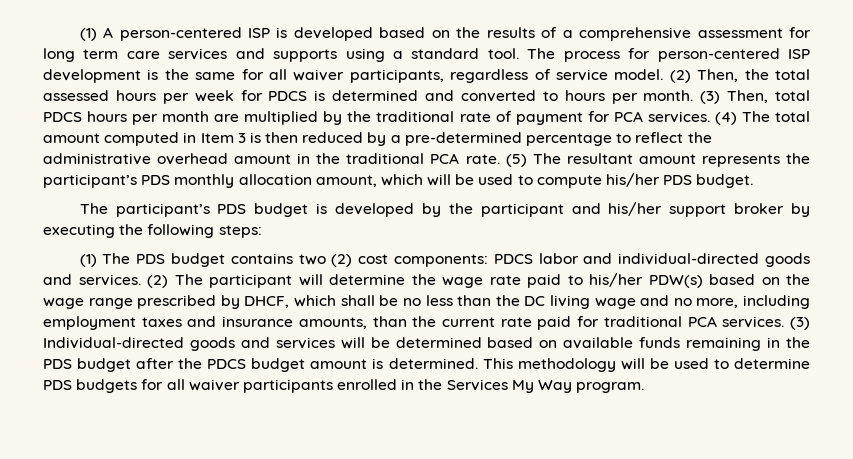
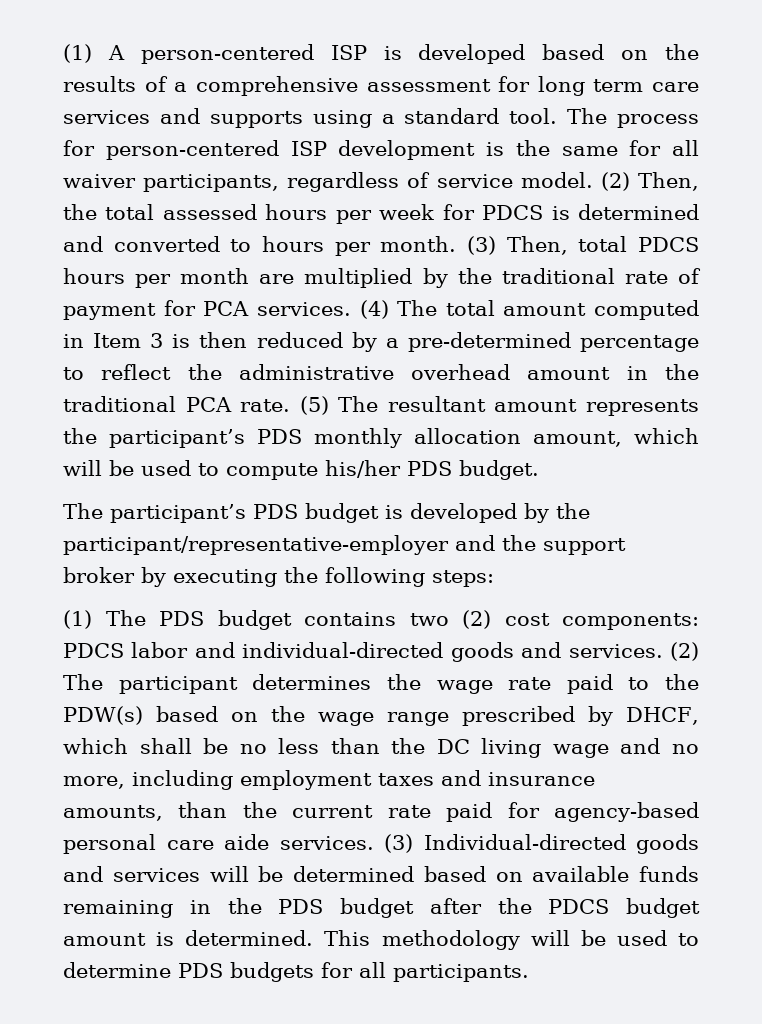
- The participant’s PDS budget is developed by the participant and his/her support broker by executing the following steps:
+ The participant’s PDS budget is developed by the participant/representative-employer and the support broker by executing the following steps:
- (2) The participant will determine the wage rate paid to his/her PDW(s) based on the wage range prescribed by DHCF, which shall be no less than the DC living wage and no more, including employment taxes and insurance amounts, than the current rate paid for traditional PCA services.
+ (2) The participant determines the wage rate paid to the PDW(s) based on the wage range prescribed by DHCF, which shall be no less than the DC living wage and no more, including employment taxes and insurance amounts, than the current rate paid for agency-based personal care aide services.
- This methodology will be used to determine PDS budgets for all waiver participants enrolled in the Services My Way program.
+ This methodology will be used to determine PDS budgets for all participants.

